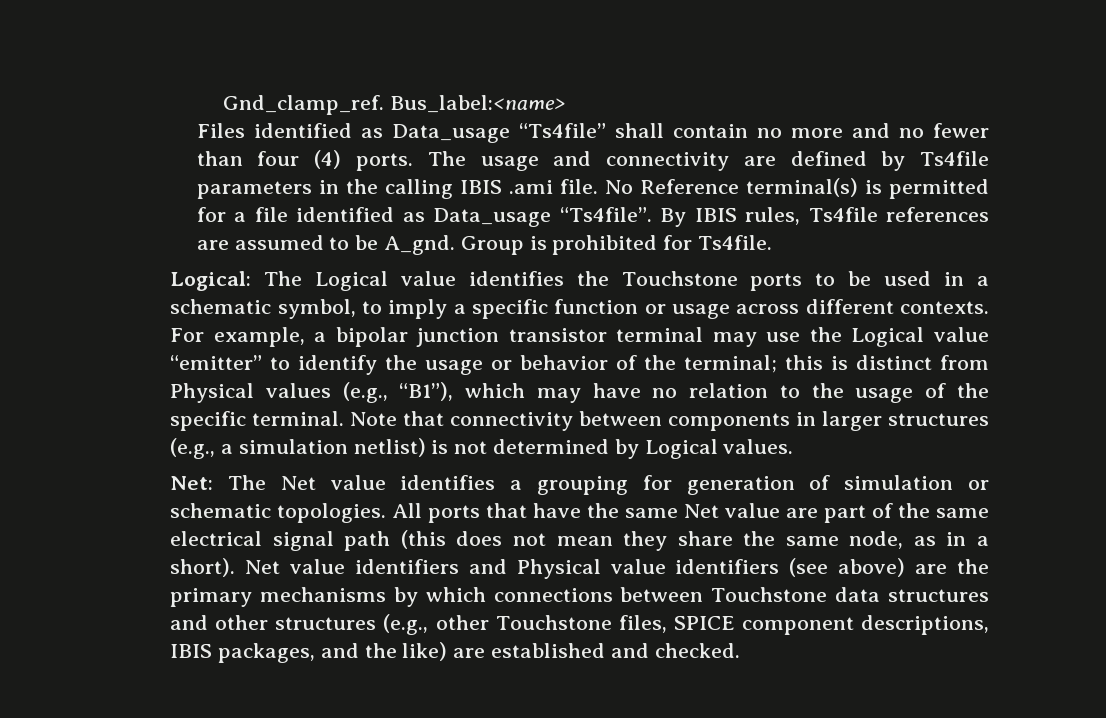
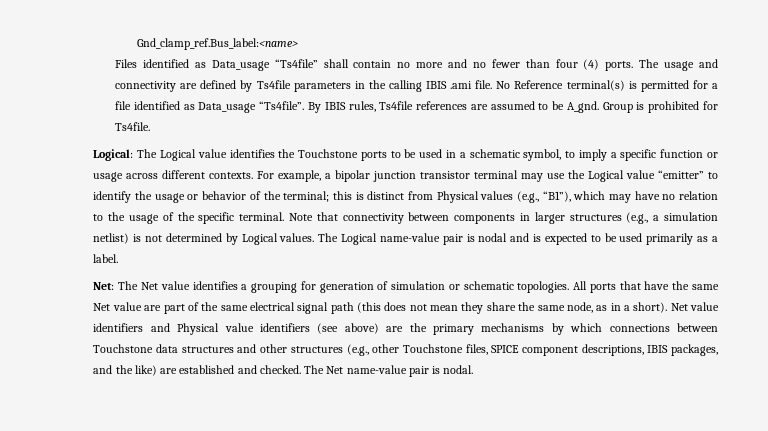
- Gnd_clamp_ref. Bus_label:<name>
+ Gnd_clamp_ref.Bus_label:<name>
+ The Logical name-value pair is nodal and is expected to be used primarily as a label.
+ The Net name-value pair is nodal.

